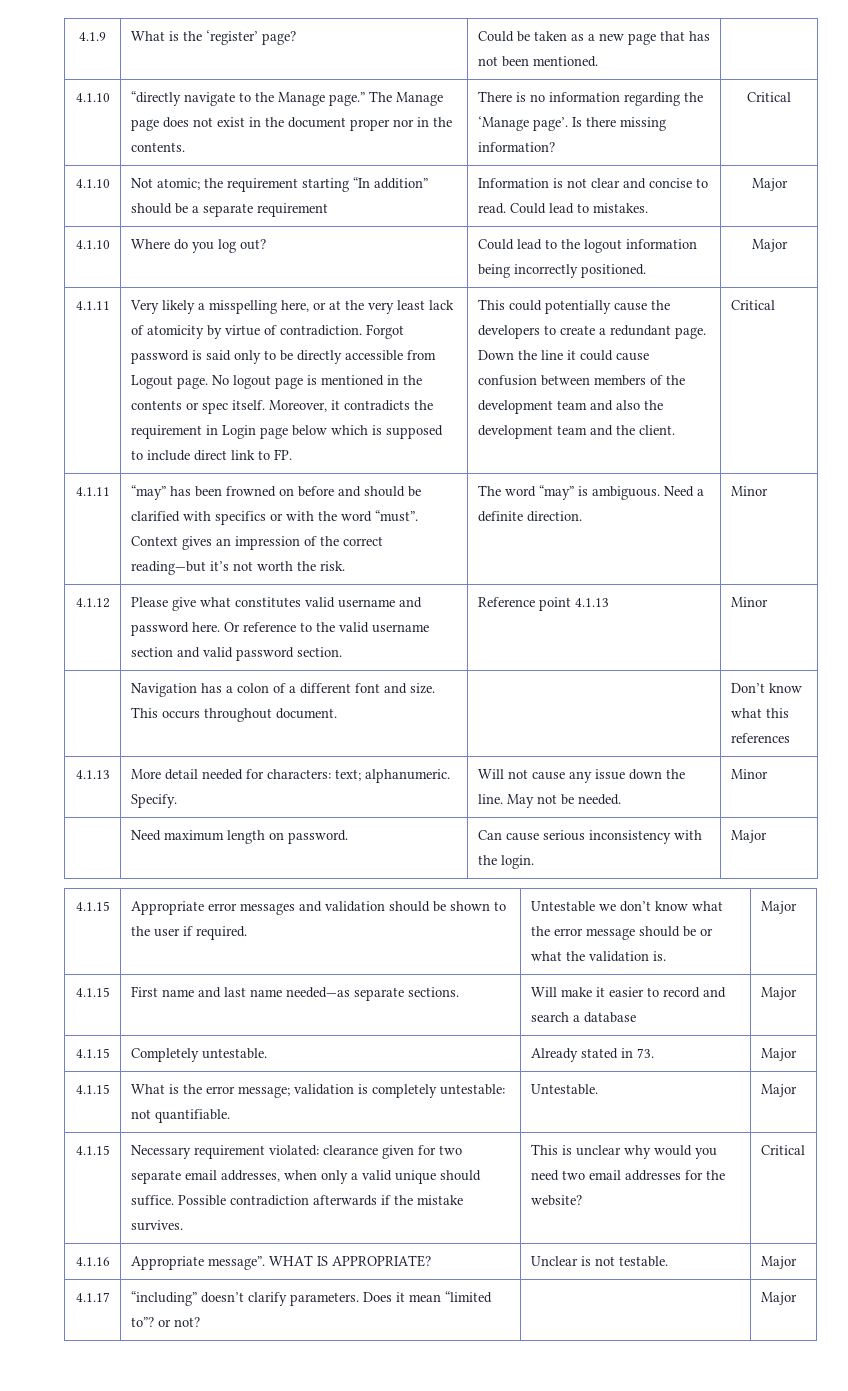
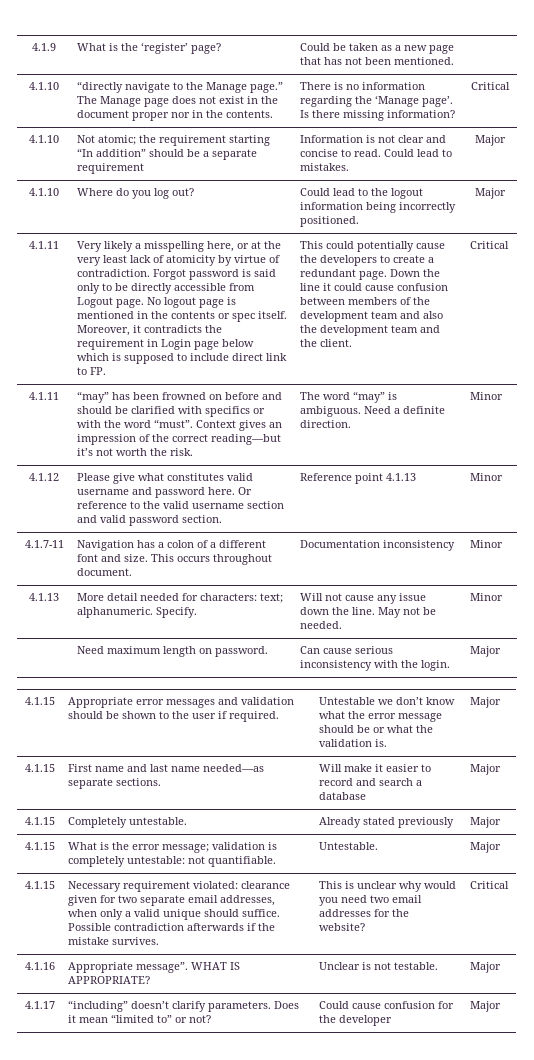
- | Navigation has a colon of a different font and size. This occurs throughout document. | | Don’t know what this references
+ 4.1.7-11 | Navigation has a colon of a different font and size. This occurs throughout document. | Documentation inconsistency | Minor
- 4.1.15 | Completely untestable. | Already stated in 73. | Major
+ 4.1.15 | Completely untestable. | Already stated previously | Major
- 4.1.17 | “including” doesn’t clarify parameters. Does it mean “limited to”? or not? | | Major
+ 4.1.17 | “including” doesn’t clarify parameters. Does it mean “limited to” or not? | Could cause confusion for the developer | Major

